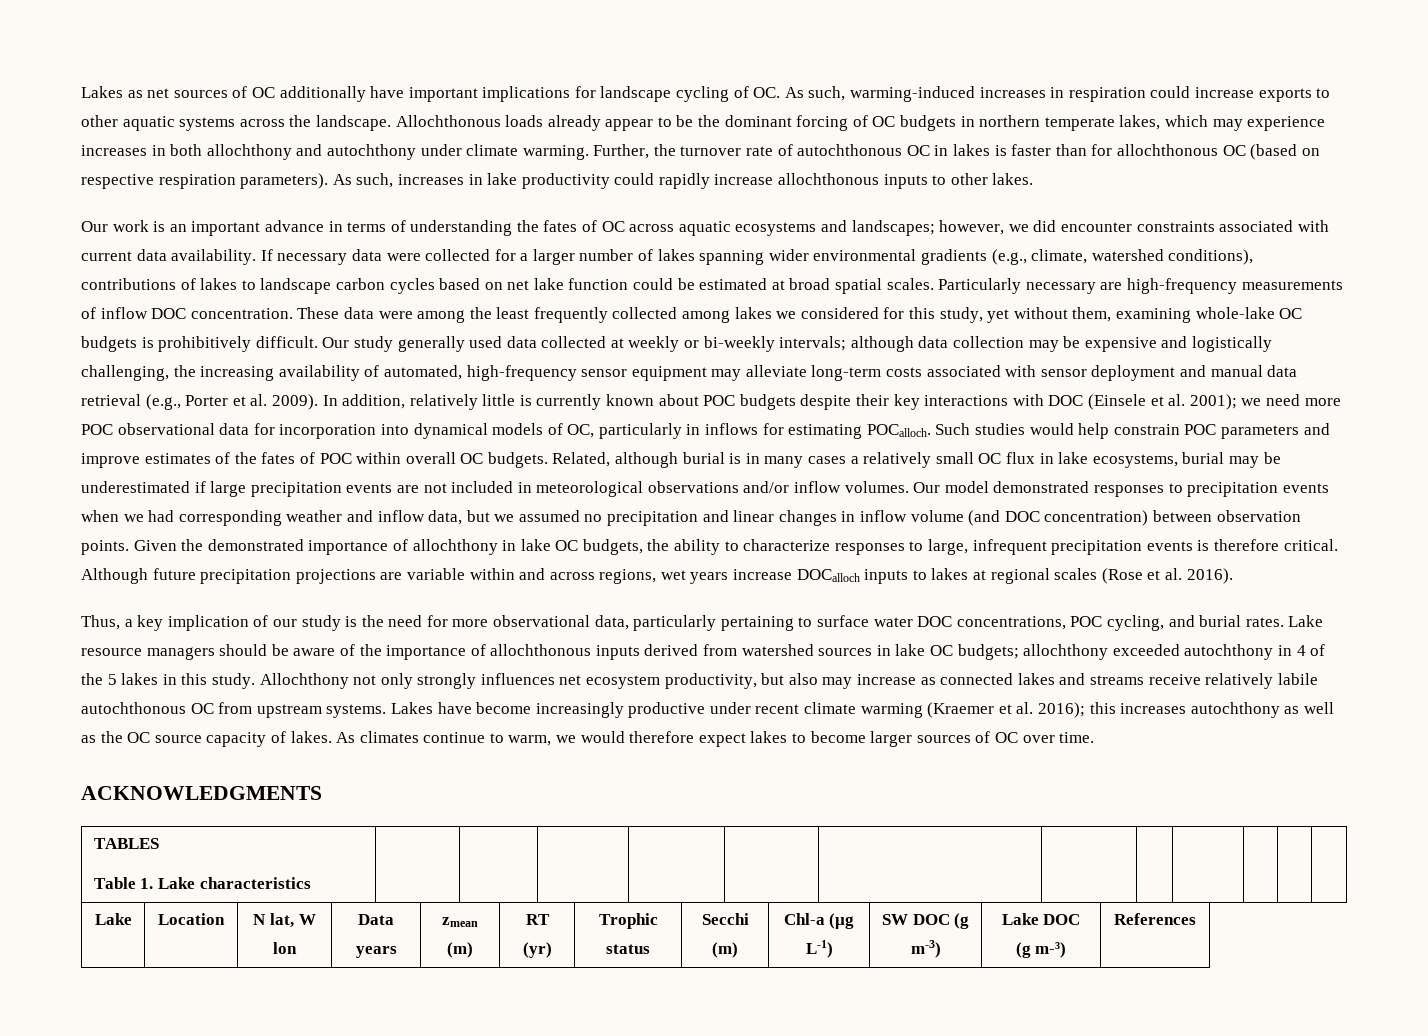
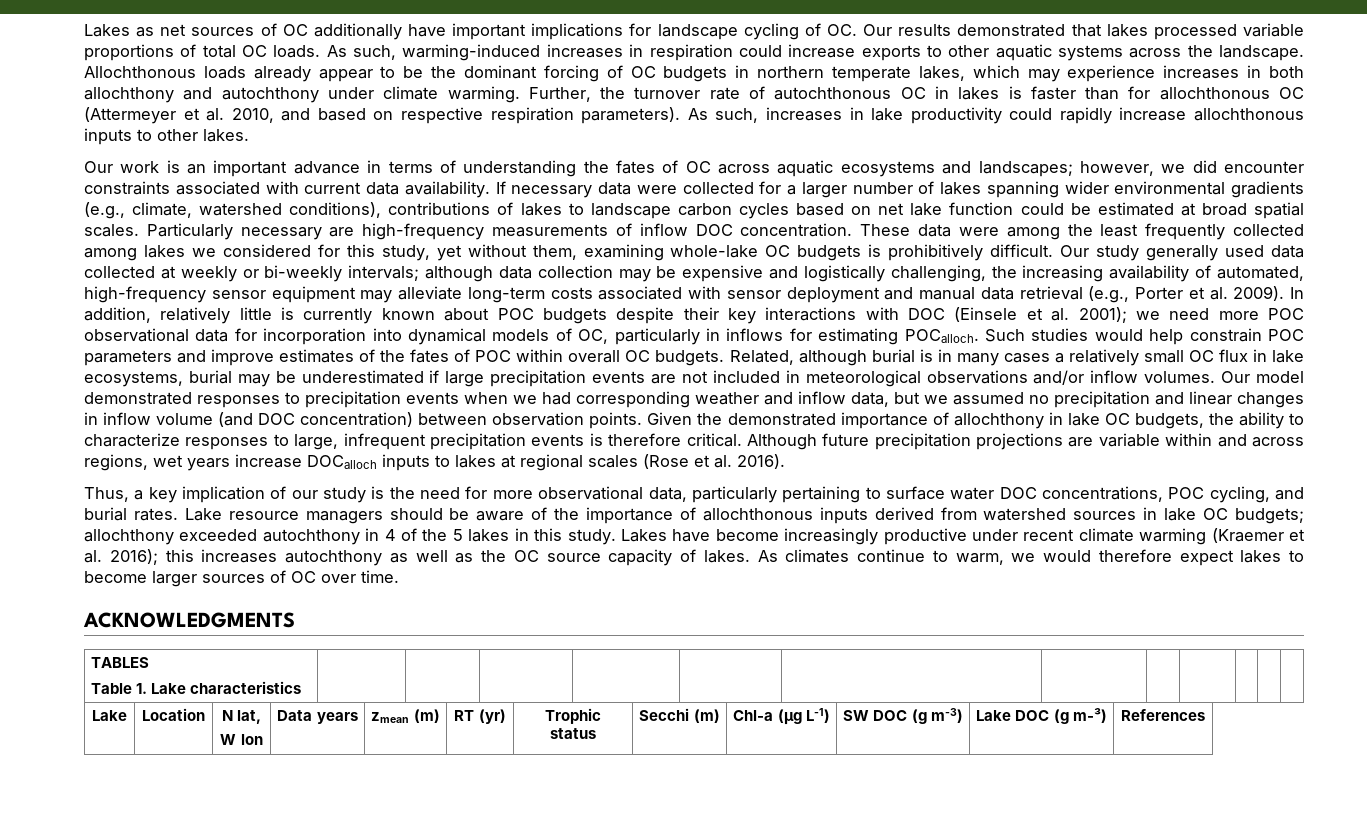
- Lakes as net sources of OC additionally have important implications for landscape cycling of OC. As such, warming-induced increases in respiration could increase exports to other aquatic systems across the landscape.
+ Lakes as net sources of OC additionally have important implications for landscape cycling of OC. Our results demonstrated that lakes processed variable proportions of total OC loads. As such, warming-induced increases in respiration could increase exports to other aquatic systems across the landscape.
- Further, the turnover rate of autochthonous OC in lakes is faster than for allochthonous OC (based on respective respiration parameters).
+ Further, the turnover rate of autochthonous OC in lakes is faster than for allochthonous OC (Attermeyer et al. 2010, and based on respective respiration parameters).
- Allochthony not only strongly influences net ecosystem productivity, but also may increase as connected lakes and streams receive relatively labile autochthonous OC from upstream systems.
- Lake | Location | N lat, W lon | Data years | zmean (m) | RT (yr) | Trophic status | Secchi (m) | Chl-a (µg L-1) | SW DOC (g m-3) | Lake DOC (g m-³) | References
+ Lake | Location | N lat,
+ W lon | Data years | zmean (m) | RT (yr) | Trophic status | Secchi (m) | Chl-a (µg L-1) | SW DOC (g m-3) | Lake DOC (g m-³) | References

